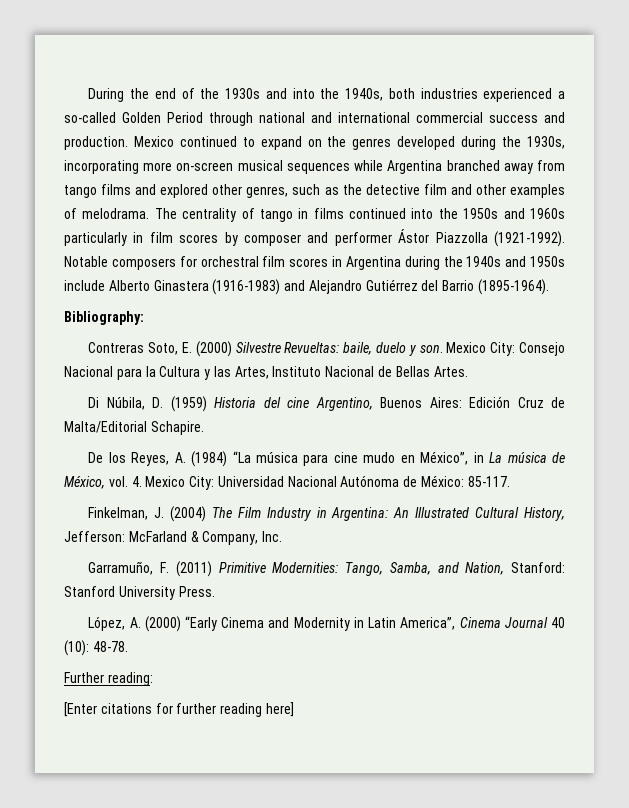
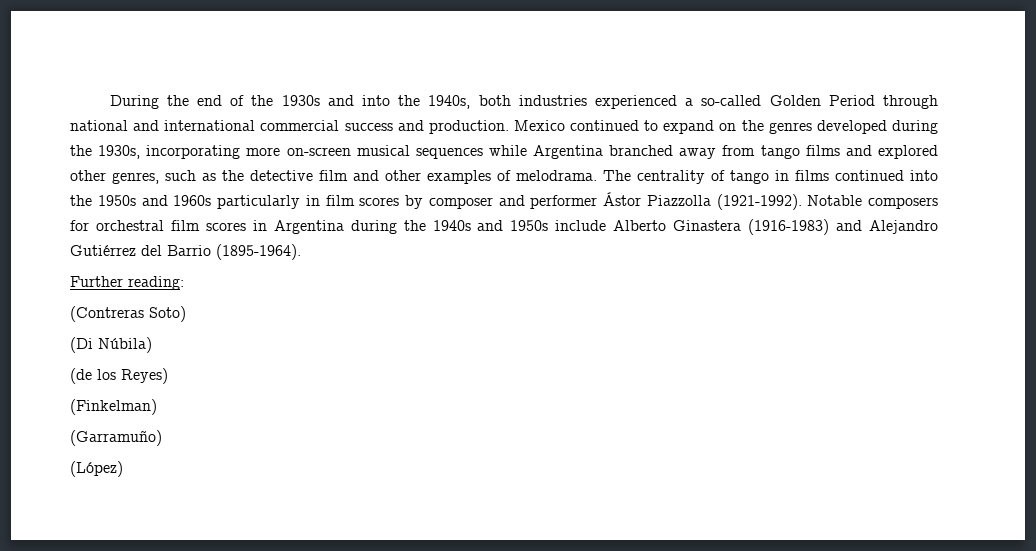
- Bibliography:
- Contreras Soto, E. (2000) Silvestre Revueltas: baile, duelo y son. Mexico City: Consejo Nacional para la Cultura y las Artes, Instituto Nacional de Bellas Artes.
- Di Núbila, D. (1959) Historia del cine Argentino, Buenos Aires: Edición Cruz de Malta/Editorial Schapire.
- De los Reyes, A. (1984) “La música para cine mudo en México”, in La música de México, vol. 4. Mexico City: Universidad Nacional Autónoma de México: 85-117.
- Finkelman, J. (2004) The Film Industry in Argentina: An Illustrated Cultural History, Jefferson: McFarland & Company, Inc.
- Garramuño, F. (2011) Primitive Modernities: Tango, Samba, and Nation, Stanford: Stanford University Press.
- López, A. (2000) “Early Cinema and Modernity in Latin America”, Cinema Journal 40 (10): 48-78.
  Further reading:
- [Enter citations for further reading here]
+ (Contreras Soto)
+ (Di Núbila)
+ (de los Reyes)
+ (Finkelman)
+ (Garramuño)
+ (López)

